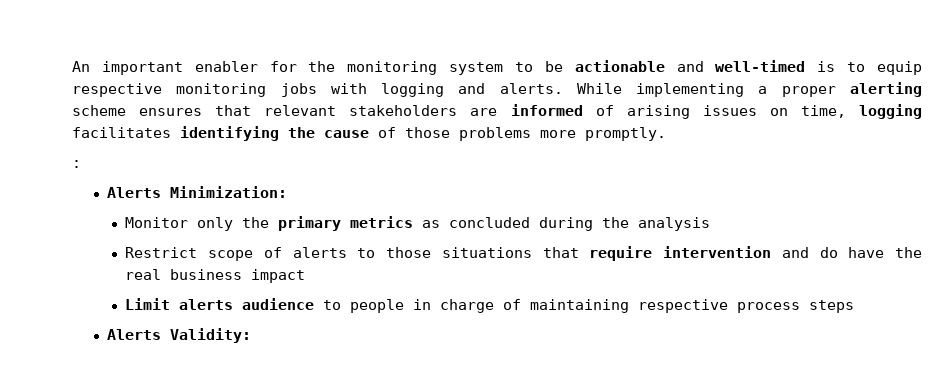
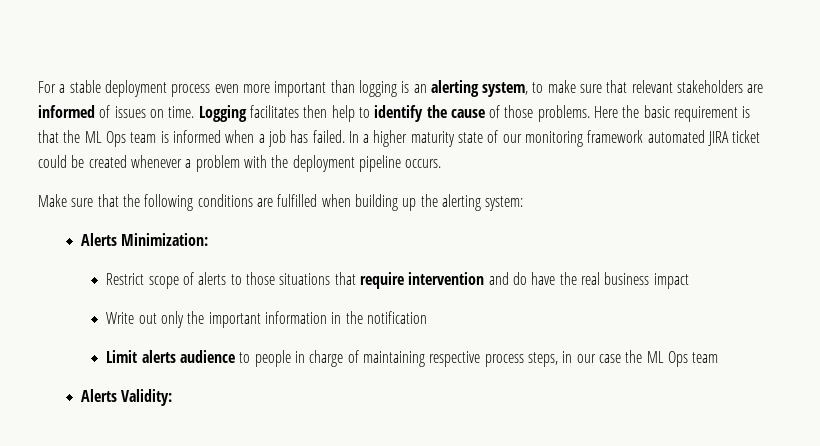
- An important enabler for the monitoring system to be actionable and well-timed is to equip respective monitoring jobs with logging and alerts. While implementing a proper alerting scheme ensures that relevant stakeholders are informed of arising issues on time, logging facilitates identifying the cause of those problems more promptly.
- :
+ For a stable deployment process even more important than logging is an alerting system, to make sure that relevant stakeholders are informed of issues on time. Logging facilitates then help to identify the cause of those problems. Here the basic requirement is that the ML Ops team is informed when a job has failed. In a higher maturity state of our monitoring framework automated JIRA ticket could be created whenever a problem with the deployment pipeline occurs.
+ Make sure that the following conditions are fulfilled when building up the alerting system:
  Alerts Minimization:
- Monitor only the primary metrics as concluded during the analysis
+ Write out only the important information in the notification
- Limit alerts audience to people in charge of maintaining respective process steps
+ Limit alerts audience to people in charge of maintaining respective process steps, in our case the ML Ops team

